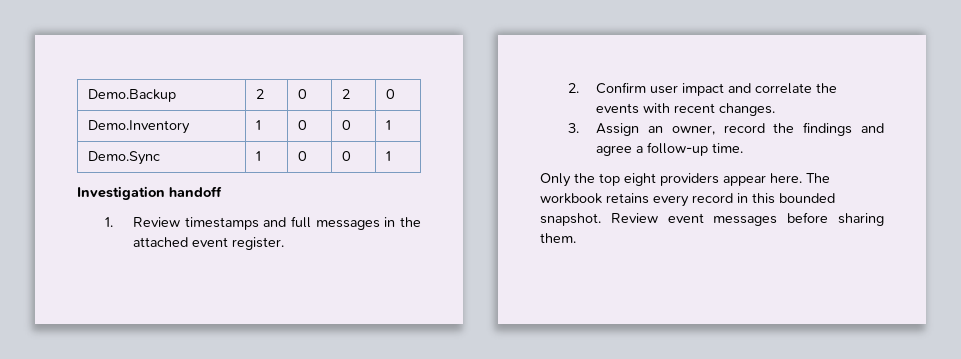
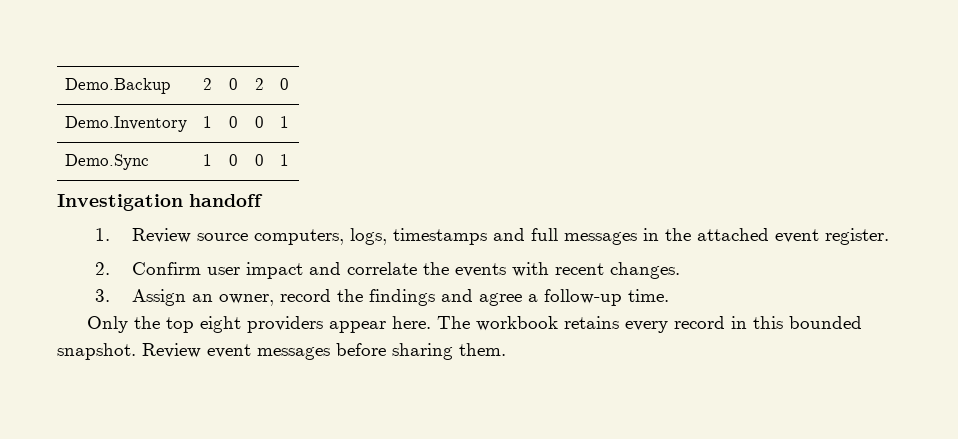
- 1. Review timestamps and full messages in the attached event register.
+ 1. Review source computers, logs, timestamps and full messages in the attached event register.

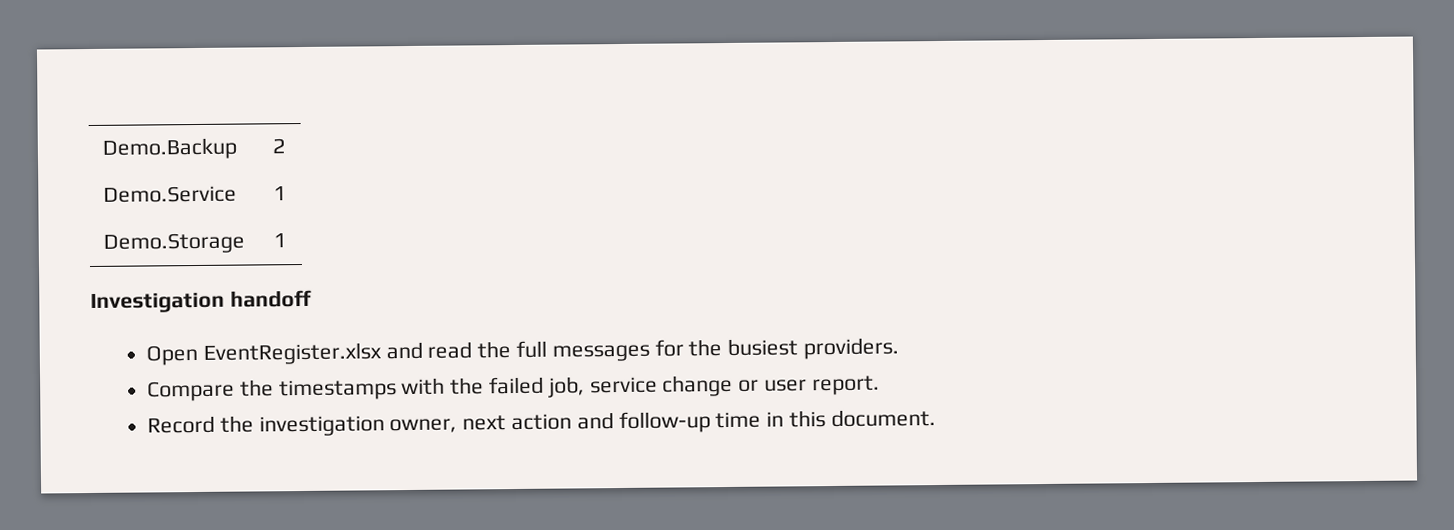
- Demo.Backup | 2 | 0 | 2 | 0
- Demo.Inventory | 1 | 0 | 0 | 1
- Demo.Sync | 1 | 0 | 0 | 1
+ Demo.Backup | 2
+ Demo.Service | 1
+ Demo.Storage | 1
  Investigation handoff
- 1. Review source computers, logs, timestamps and full messages in the attached event register.
- 2. Confirm user impact and correlate the events with recent changes.
- 3. Assign an owner, record the findings and agree a follow-up time.
- Only the top eight providers appear here. The workbook retains every record in this bounded snapshot. Review event messages before sharing them.
+ Open EventRegister.xlsx and read the full messages for the busiest providers.
+ Compare the timestamps with the failed job, service change or user report.
+ Record the investigation owner, next action and follow-up time in this document.

